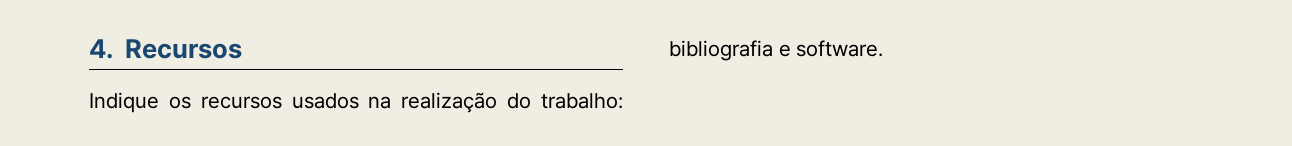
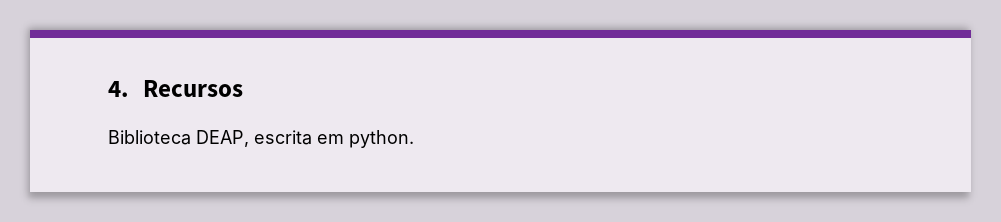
- Indique os recursos usados na realização do trabalho: bibliografia e software.
+ Biblioteca DEAP, escrita em python.

